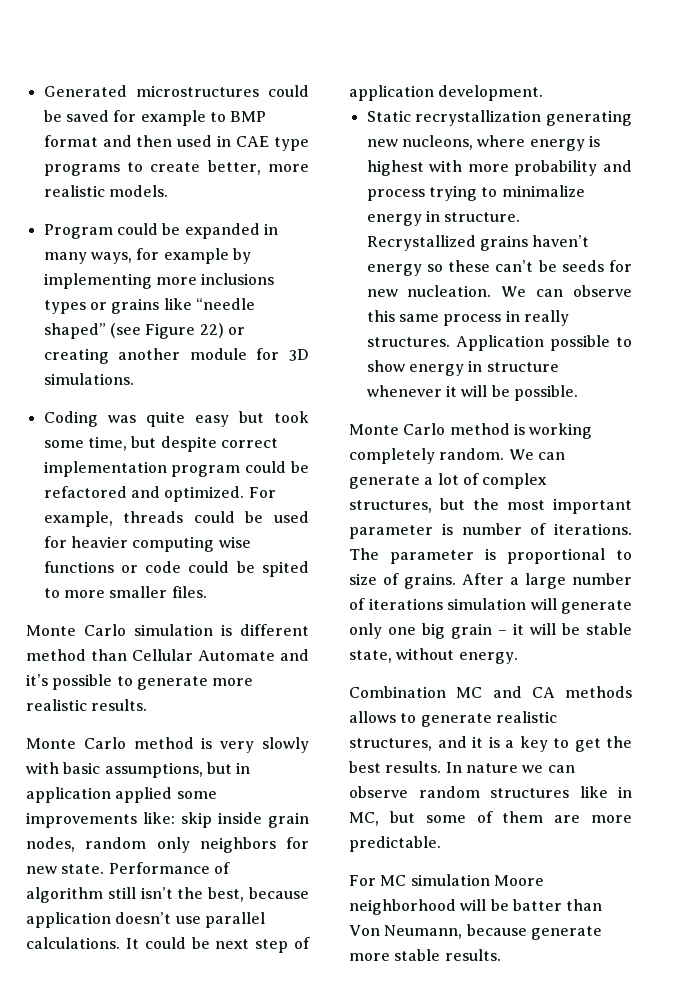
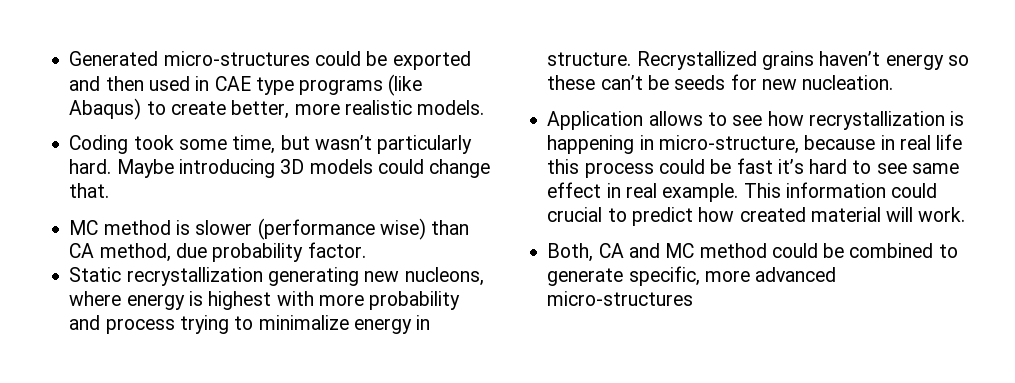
- Generated microstructures could be saved for example to BMP format and then used in CAE type programs to create better, more realistic models.
+ Generated micro-structures could be exported and then used in CAE type programs (like Abaqus) to create better, more realistic models.
- Program could be expanded in many ways, for example by implementing more inclusions types or grains like “needle shaped” (see Figure 22) or creating another module for 3D simulations.
- Coding was quite easy but took some time, but despite correct implementation program could be refactored and optimized. For example, threads could be used for heavier computing wise functions or code could be spited to more smaller files.
- Monte Carlo simulation is different method than Cellular Automate and it’s possible to generate more realistic results.
- Monte Carlo method is very slowly with basic assumptions, but in application applied some improvements like: skip inside grain nodes, random only neighbors for new state. Performance of algorithm still isn’t the best, because application doesn’t use parallel calculations. It could be next step of application development.
+ Coding took some time, but wasn’t particularly hard. Maybe introducing 3D models could change that.
+ MC method is slower (performance wise) than CA method, due probability factor.
- Recrystallized grains haven’t energy so these can’t be seeds for new nucleation. We can observe this same process in really structures. Application possible to show energy in structure whenever it will be possible.
- Monte Carlo method is working completely random. We can generate a lot of complex structures, but the most important parameter is number of iterations. The parameter is proportional to size of grains. After a large number of iterations simulation will generate only one big grain – it will be stable state, without energy.
- Combination MC and CA methods allows to generate realistic structures, and it is a key to get the best results. In nature we can observe random structures like in MC, but some of them are more predictable.
- For MC simulation Moore neighborhood will be batter than Von Neumann, because generate more stable results.
+ Recrystallized grains haven’t energy so these can’t be seeds for new nucleation.
+ Application allows to see how recrystallization is happening in micro-structure, because in real life this process could be fast it’s hard to see same effect in real example. This information could crucial to predict how created material will work.
+ Both, CA and MC method could be combined to generate specific, more advanced micro-structures

